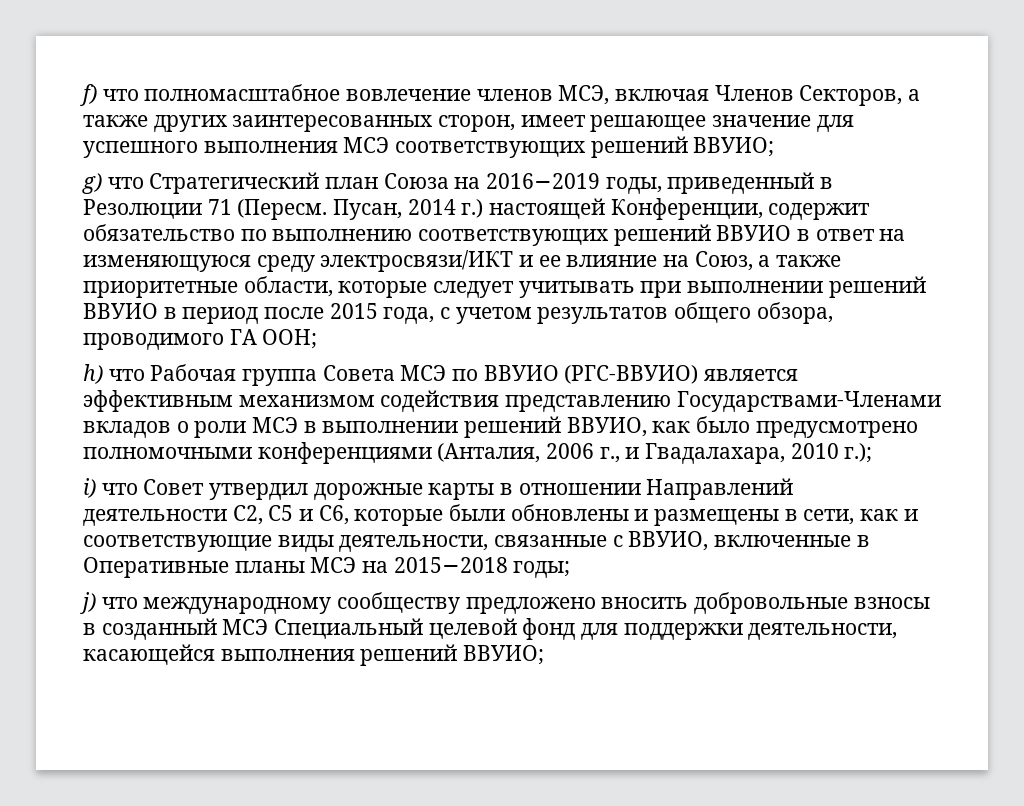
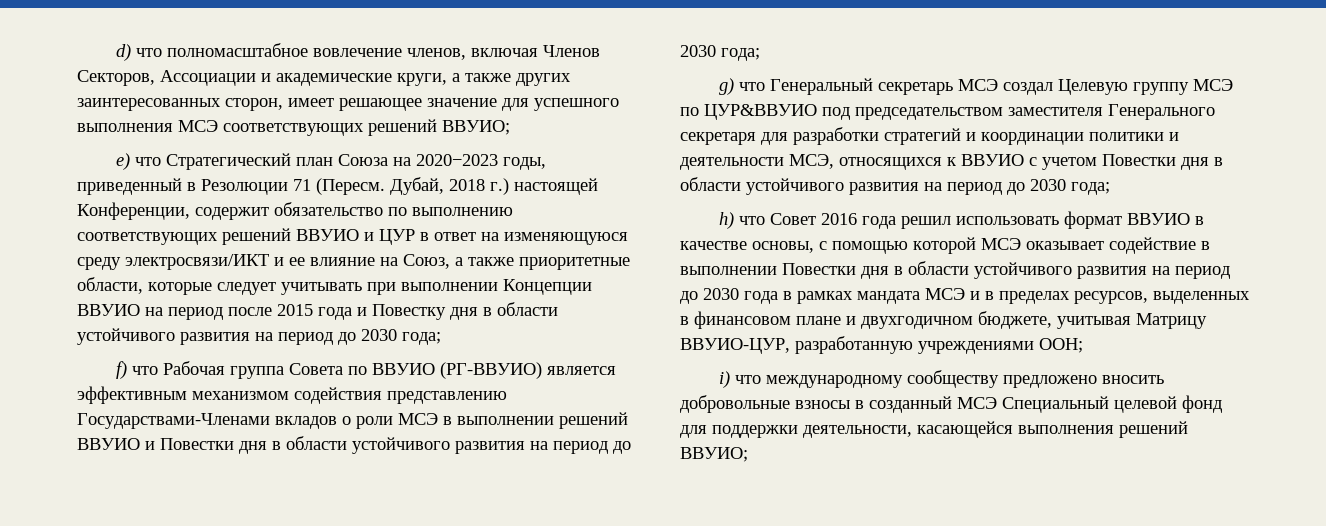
- f) что полномасштабное вовлечение членов МСЭ, включая Членов Секторов, а также других заинтересованных сторон, имеет решающее значение для успешного выполнения МСЭ соответствующих решений ВВУИО;
+ d) что полномасштабное вовлечение членов, включая Членов Секторов, Ассоциации и академические круги, а также других заинтересованных сторон, имеет решающее значение для успешного выполнения МСЭ соответствующих решений ВВУИО;
- g) что Стратегический план Союза на 2016−2019 годы, приведенный в Резолюции 71 (Пересм.
+ e) что Стратегический план Союза на 2020−2023 годы, приведенный в Резолюции 71 (Пересм.
- Пусан, 2014 г.) настоящей Конференции, содержит обязательство по выполнению соответствующих решений ВВУИО в ответ на изменяющуюся среду электросвязи/ИКТ и ее влияние на Союз, а также приоритетные области, которые следует учитывать при выполнении решений ВВУИО в период после 2015 года, с учетом результатов общего обзора, проводимого ГА ООН;
- h) что Рабочая группа Совета МСЭ по ВВУИО (РГС-ВВУИО) является эффективным механизмом содействия представлению Государствами-Членами вкладов о роли МСЭ в выполнении решений ВВУИО, как было предусмотрено полномочными конференциями (Анталия, 2006 г., и Гвадалахара, 2010 г.);
- i) что Совет утвердил дорожные карты в отношении Направлений деятельности С2, С5 и С6, которые были обновлены и размещены в сети, как и соответствующие виды деятельности, связанные с ВВУИО, включенные в Оперативные планы МСЭ на 2015−2018 годы;
- j) что международному сообществу предложено вносить добровольные взносы в созданный МСЭ Специальный целевой фонд для поддержки деятельности, касающейся выполнения решений ВВУИО;
+ Дубай, 2018 г.) настоящей Конференции, содержит обязательство по выполнению соответствующих решений ВВУИО и ЦУР в ответ на изменяющуюся среду электросвязи/ИКТ и ее влияние на Союз, а также приоритетные области, которые следует учитывать при выполнении Концепции ВВУИО на период после 2015 года и Повестку дня в области устойчивого развития на период до 2030 года;
+ f) что Рабочая группа Совета по ВВУИО (РГ-ВВУИО) является эффективным механизмом содействия представлению Государствами-Членами вкладов о роли МСЭ в выполнении решений ВВУИО и Повестки дня в области устойчивого развития на период до 2030 года;
+ g) что Генеральный секретарь МСЭ создал Целевую группу МСЭ по ЦУР&ВВУИО под председательством заместителя Генерального секретаря для разработки стратегий и координации политики и деятельности МСЭ, относящихся к ВВУИО с учетом Повестки дня в области устойчивого развития на период до 2030 года;
+ h) что Совет 2016 года решил использовать формат ВВУИО в качестве основы, с помощью которой МСЭ оказывает содействие в выполнении Повестки дня в области устойчивого развития на период до 2030 года в рамках мандата МСЭ и в пределах ресурсов, выделенных в финансовом плане и двухгодичном бюджете, учитывая Матрицу ВВУИО-ЦУР, разработанную учреждениями ООН;
+ i) что международному сообществу предложено вносить добровольные взносы в созданный МСЭ Специальный целевой фонд для поддержки деятельности, касающейся выполнения решений ВВУИО;

